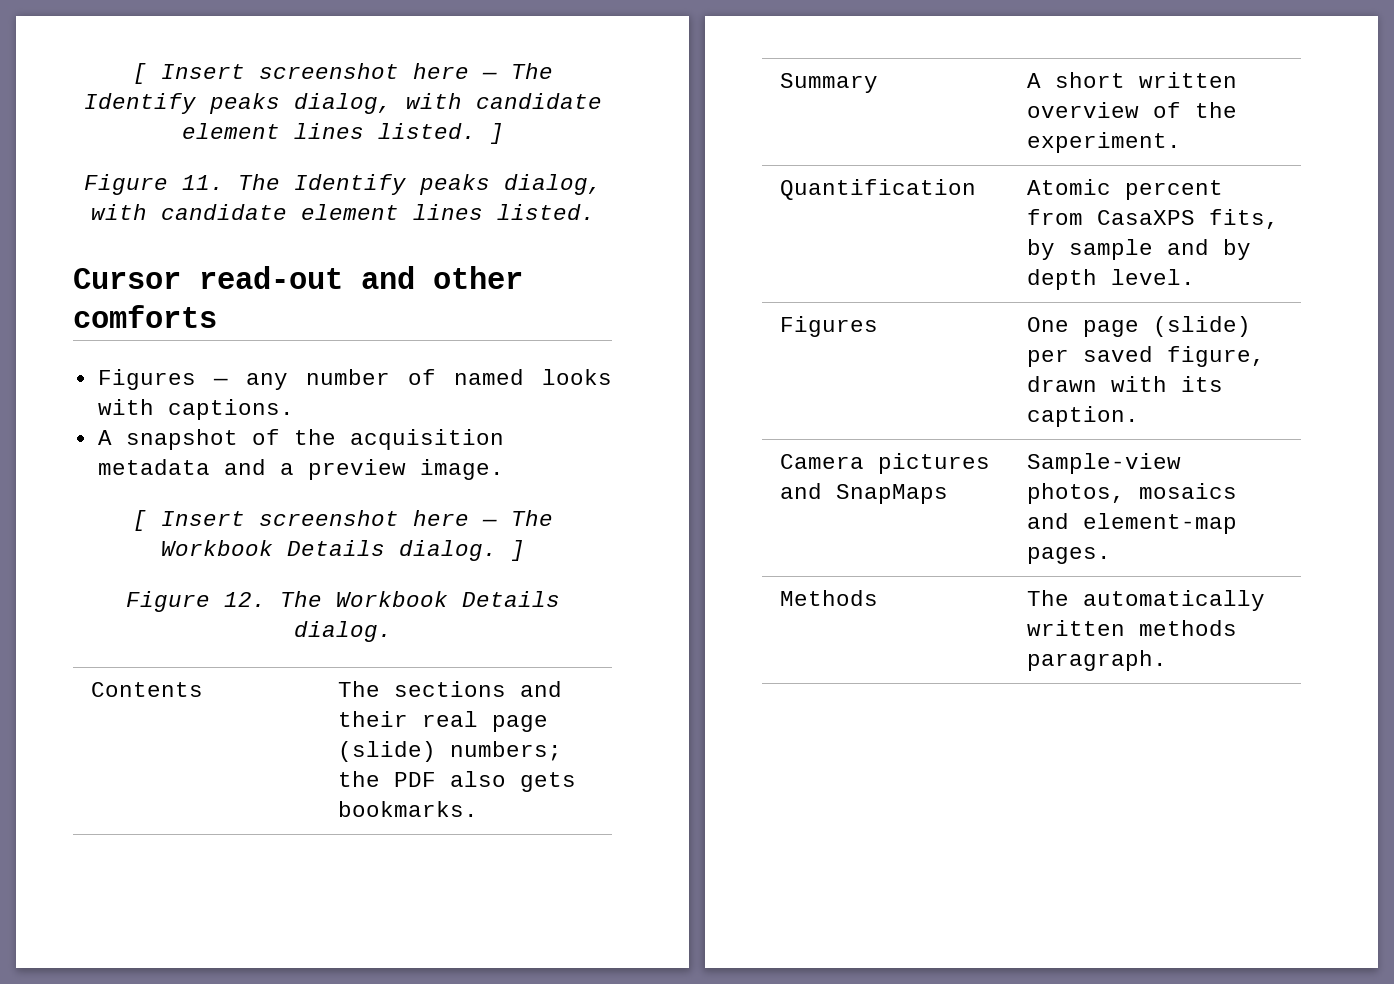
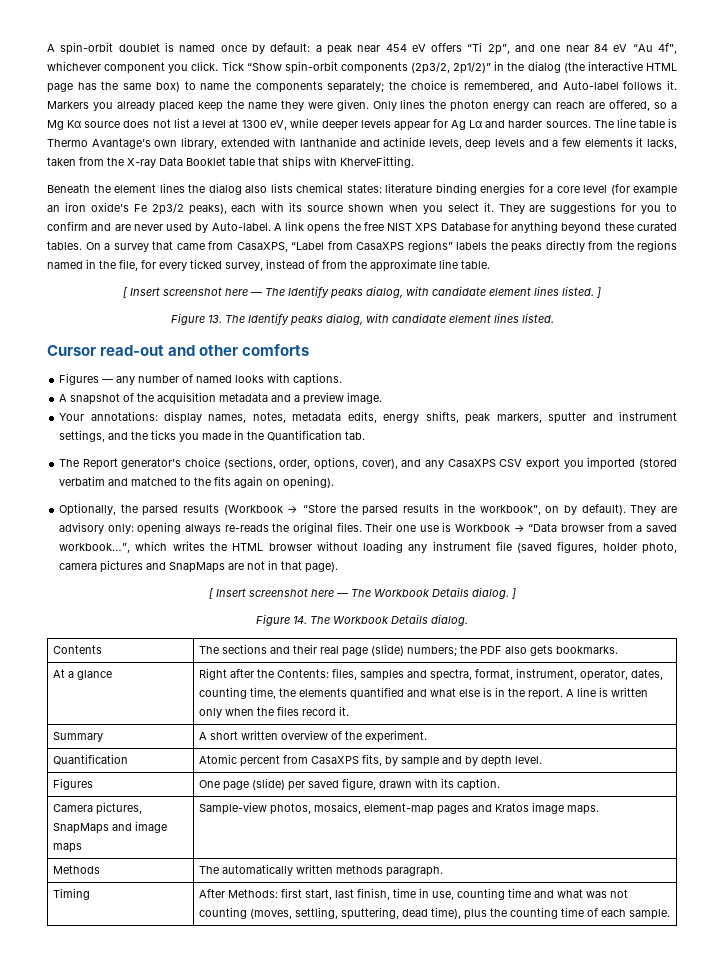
+ A spin-orbit doublet is named once by default: a peak near 454 eV offers “Ti 2p”, and one near 84 eV “Au 4f”, whichever component you click. Tick “Show spin-orbit components (2p3/2, 2p1/2)” in the dialog (the interactive HTML page has the same box) to name the components separately; the choice is remembered, and Auto-label follows it. Markers you already placed keep the name they were given. Only lines the photon energy can reach are offered, so a Mg Kα source does not list a level at 1300 eV, while deeper levels appear for Ag Lα and harder sources. The line table is Thermo Avantage’s own library, extended with lanthanide and actinide levels, deep levels and a few elements it lacks, taken from the X-ray Data Booklet table that ships with KherveFitting.
+ Beneath the element lines the dialog also lists chemical states: literature binding energies for a core level (for example an iron oxide’s Fe 2p3/2 peaks), each with its source shown when you select it. They are suggestions for you to confirm and are never used by Auto-label. A link opens the free NIST XPS Database for anything beyond these curated tables. On a survey that came from CasaXPS, “Label from CasaXPS regions” labels the peaks directly from the regions named in the file, for every ticked survey, instead of from the approximate line table.
- Figure 11. The Identify peaks dialog, with candidate element lines listed.
+ Figure 13. The Identify peaks dialog, with candidate element lines listed.
+ Your annotations: display names, notes, metadata edits, energy shifts, peak markers, sputter and instrument settings, and the ticks you made in the Quantification tab.
+ The Report generator’s choice (sections, order, options, cover), and any CasaXPS CSV export you imported (stored verbatim and matched to the fits again on opening).
+ Optionally, the parsed results (Workbook → “Store the parsed results in the workbook”, on by default). They are advisory only: opening always re-reads the original files. Their one use is Workbook → “Data browser from a saved workbook…”, which writes the HTML browser without loading any instrument file (saved figures, holder photo, camera pictures and SnapMaps are not in that page).
- Figure 12. The Workbook Details dialog.
+ Figure 14. The Workbook Details dialog.
+ At a glance | Right after the Contents: files, samples and spectra, format, instrument, operator, dates, counting time, the elements quantified and what else is in the report. A line is written only when the files record it.
- Camera pictures and SnapMaps | Sample-view photos, mosaics and element-map pages.
+ Camera pictures, SnapMaps and image maps | Sample-view photos, mosaics, element-map pages and Kratos image maps.
+ Timing | After Methods: first start, last finish, time in use, counting time and what was not counting (moves, settling, sputtering, dead time), plus the counting time of each sample.

